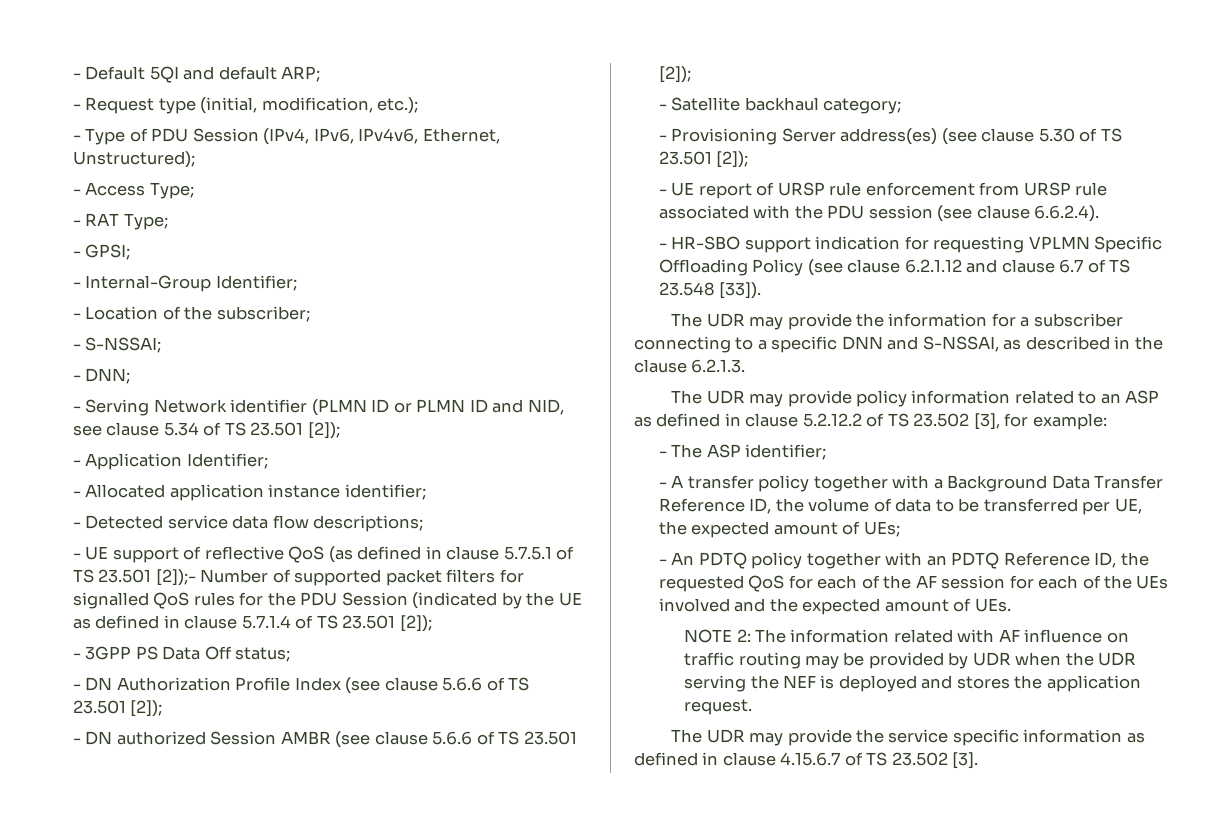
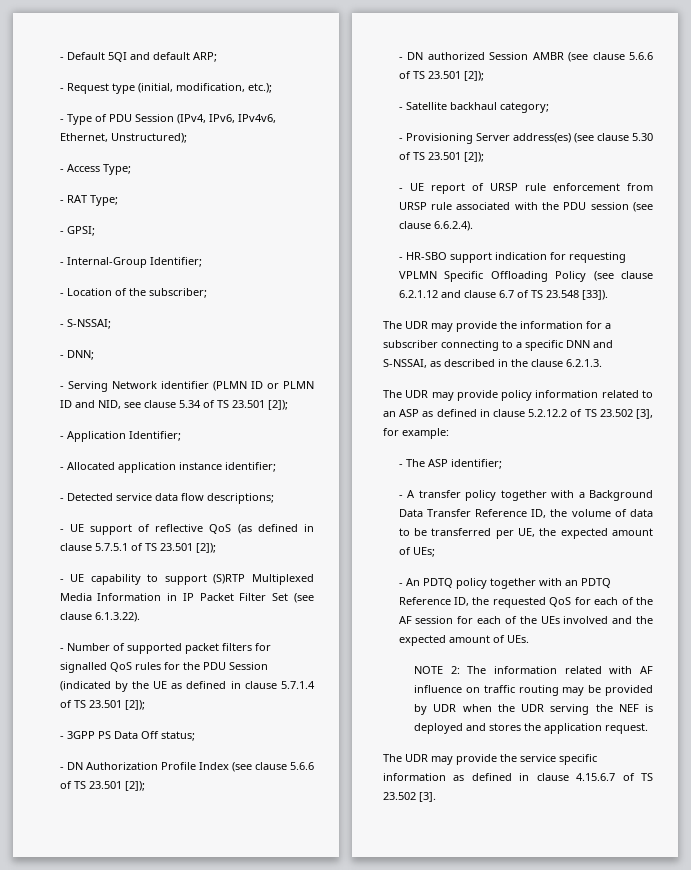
- - UE support of reflective QoS (as defined in clause 5.7.5.1 of TS 23.501 [2]);- Number of supported packet filters for signalled QoS rules for the PDU Session (indicated by the UE as defined in clause 5.7.1.4 of TS 23.501 [2]);
+ - UE support of reflective QoS (as defined in clause 5.7.5.1 of TS 23.501 [2]);
+ - UE capability to support (S)RTP Multiplexed Media Information in IP Packet Filter Set (see clause 6.1.3.22).
+ - Number of supported packet filters for signalled QoS rules for the PDU Session (indicated by the UE as defined in clause 5.7.1.4 of TS 23.501 [2]);

